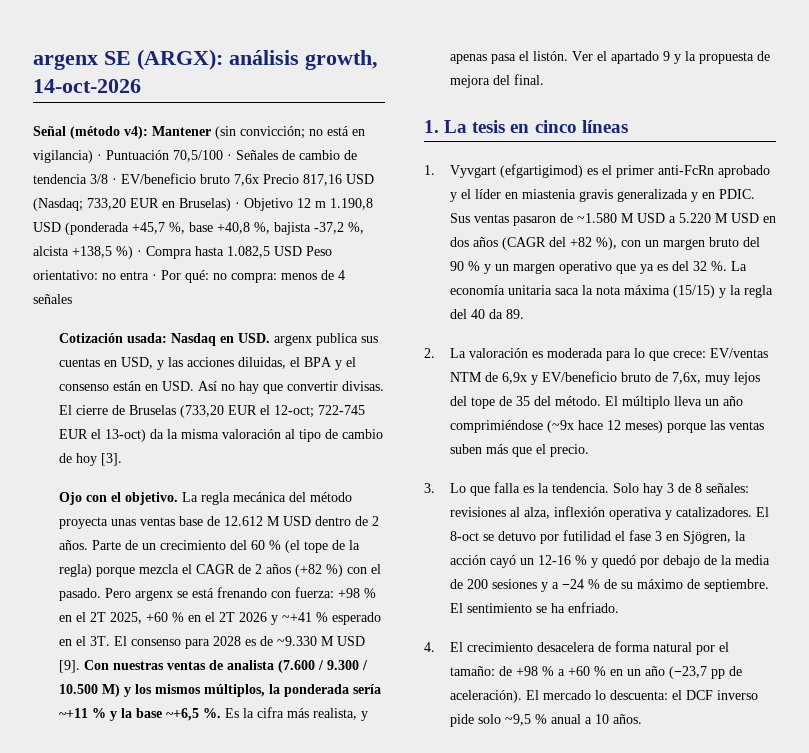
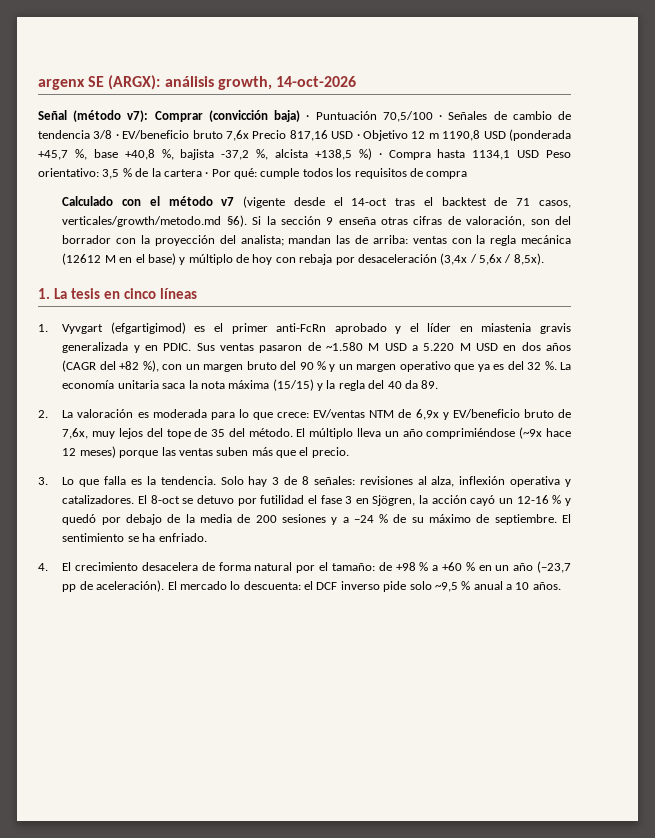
- Señal (método v4): Mantener (sin convicción; no está en vigilancia) · Puntuación 70,5/100 · Señales de cambio de tendencia 3/8 · EV/beneficio bruto 7,6x Precio 817,16 USD (Nasdaq; 733,20 EUR en Bruselas) · Objetivo 12 m 1.190,8 USD (ponderada +45,7 %, base +40,8 %, bajista -37,2 %, alcista +138,5 %) · Compra hasta 1.082,5 USD Peso orientativo: no entra · Por qué: no compra: menos de 4 señales
- Cotización usada: Nasdaq en USD. argenx publica sus cuentas en USD, y las acciones diluidas, el BPA y el consenso están en USD. Así no hay que convertir divisas. El cierre de Bruselas (733,20 EUR el 12-oct; 722-745 EUR el 13-oct) da la misma valoración al tipo de cambio de hoy [3].
- Ojo con el objetivo. La regla mecánica del método proyecta unas ventas base de 12.612 M USD dentro de 2 años. Parte de un crecimiento del 60 % (el tope de la regla) porque mezcla el CAGR de 2 años (+82 %) con el pasado. Pero argenx se está frenando con fuerza: +98 % en el 2T 2025, +60 % en el 2T 2026 y ~+41 % esperado en el 3T. El consenso para 2028 es de ~9.330 M USD [9]. Con nuestras ventas de analista (7.600 / 9.300 / 10.500 M) y los mismos múltiplos, la ponderada sería ~+11 % y la base ~+6,5 %. Es la cifra más realista, y apenas pasa el listón. Ver el apartado 9 y la propuesta de mejora del final.
+ Señal (método v7): Comprar (convicción baja) · Puntuación 70,5/100 · Señales de cambio de tendencia 3/8 · EV/beneficio bruto 7,6x Precio 817,16 USD · Objetivo 12 m 1190,8 USD (ponderada +45,7 %, base +40,8 %, bajista -37,2 %, alcista +138,5 %) · Compra hasta 1134,1 USD Peso orientativo: 3,5 % de la cartera · Por qué: cumple todos los requisitos de compra
+ Calculado con el método v7 (vigente desde el 14-oct tras el backtest de 71 casos, verticales/growth/metodo.md §6). Si la sección 9 enseña otras cifras de valoración, son del borrador con la proyección del analista; mandan las de arriba: ventas con la regla mecánica (12612 M en el base) y múltiplo de hoy con rebaja por desaceleración (3,4x / 5,6x / 8,5x).

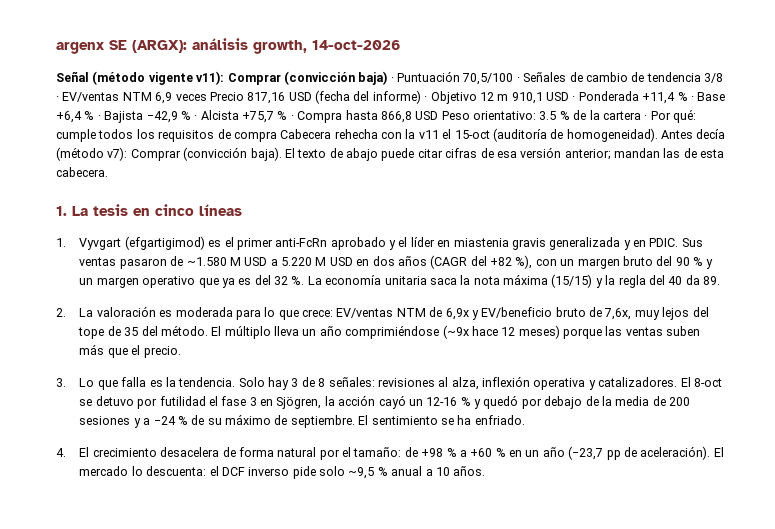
- Señal (método v7): Comprar (convicción baja) · Puntuación 70,5/100 · Señales de cambio de tendencia 3/8 · EV/beneficio bruto 7,6x Precio 817,16 USD · Objetivo 12 m 1190,8 USD (ponderada +45,7 %, base +40,8 %, bajista -37,2 %, alcista +138,5 %) · Compra hasta 1134,1 USD Peso orientativo: 3,5 % de la cartera · Por qué: cumple todos los requisitos de compra
- Calculado con el método v7 (vigente desde el 14-oct tras el backtest de 71 casos, verticales/growth/metodo.md §6). Si la sección 9 enseña otras cifras de valoración, son del borrador con la proyección del analista; mandan las de arriba: ventas con la regla mecánica (12612 M en el base) y múltiplo de hoy con rebaja por desaceleración (3,4x / 5,6x / 8,5x).
+ Señal (método vigente v11): Comprar (convicción baja) · Puntuación 70,5/100 · Señales de cambio de tendencia 3/8 · EV/ventas NTM 6,9 veces Precio 817,16 USD (fecha del informe) · Objetivo 12 m 910,1 USD · Ponderada +11,4 % · Base +6,4 % · Bajista −42,9 % · Alcista +75,7 % · Compra hasta 866,8 USD Peso orientativo: 3.5 % de la cartera · Por qué: cumple todos los requisitos de compra Cabecera rehecha con la v11 el 15-oct (auditoría de homogeneidad). Antes decía (método v7): Comprar (convicción baja). El texto de abajo puede citar cifras de esa versión anterior; mandan las de esta cabecera.

